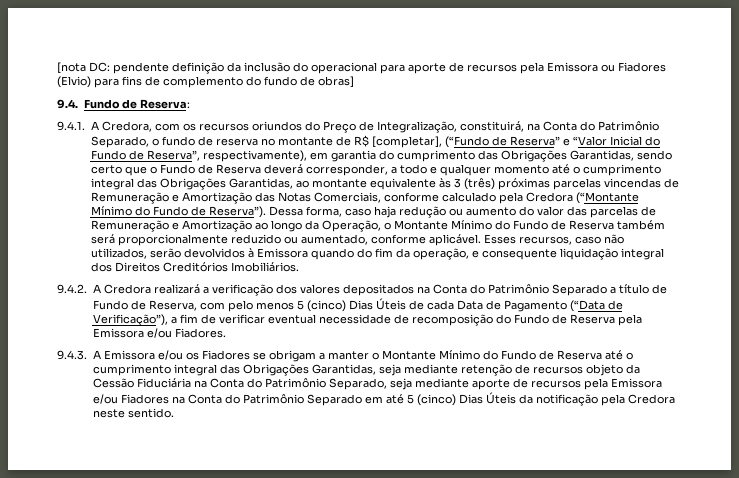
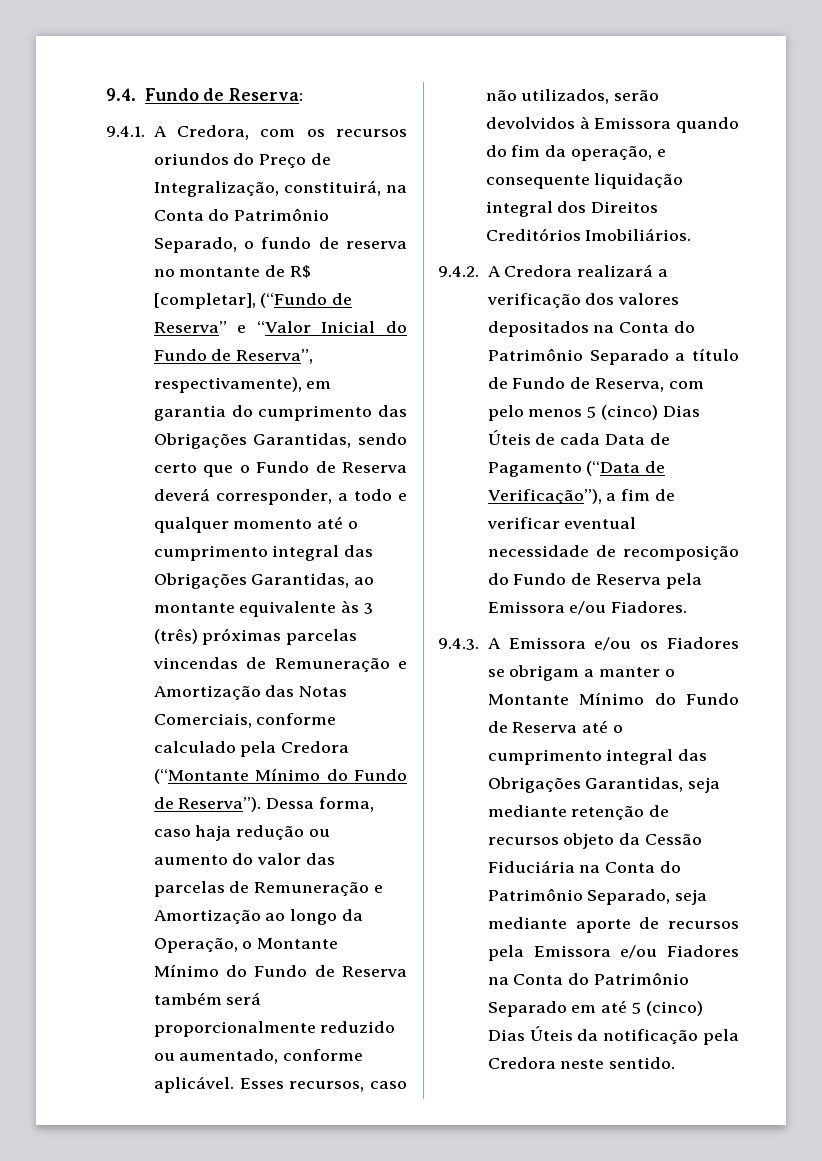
- [nota DC: pendente definição da inclusão do operacional para aporte de recursos pela Emissora ou Fiadores (Elvio) para fins de complemento do fundo de obras]

